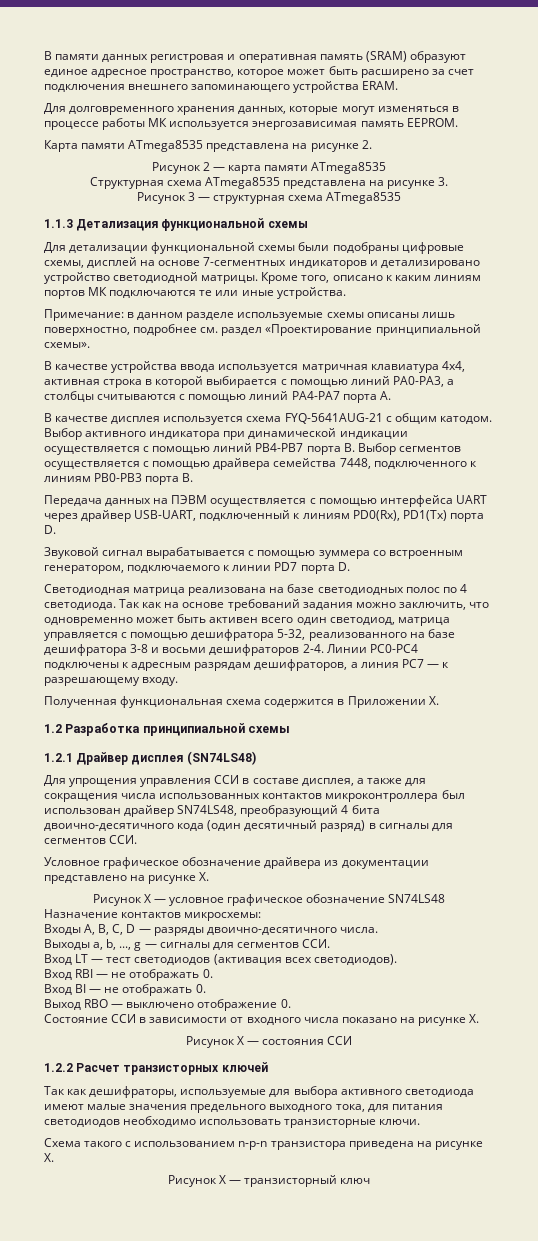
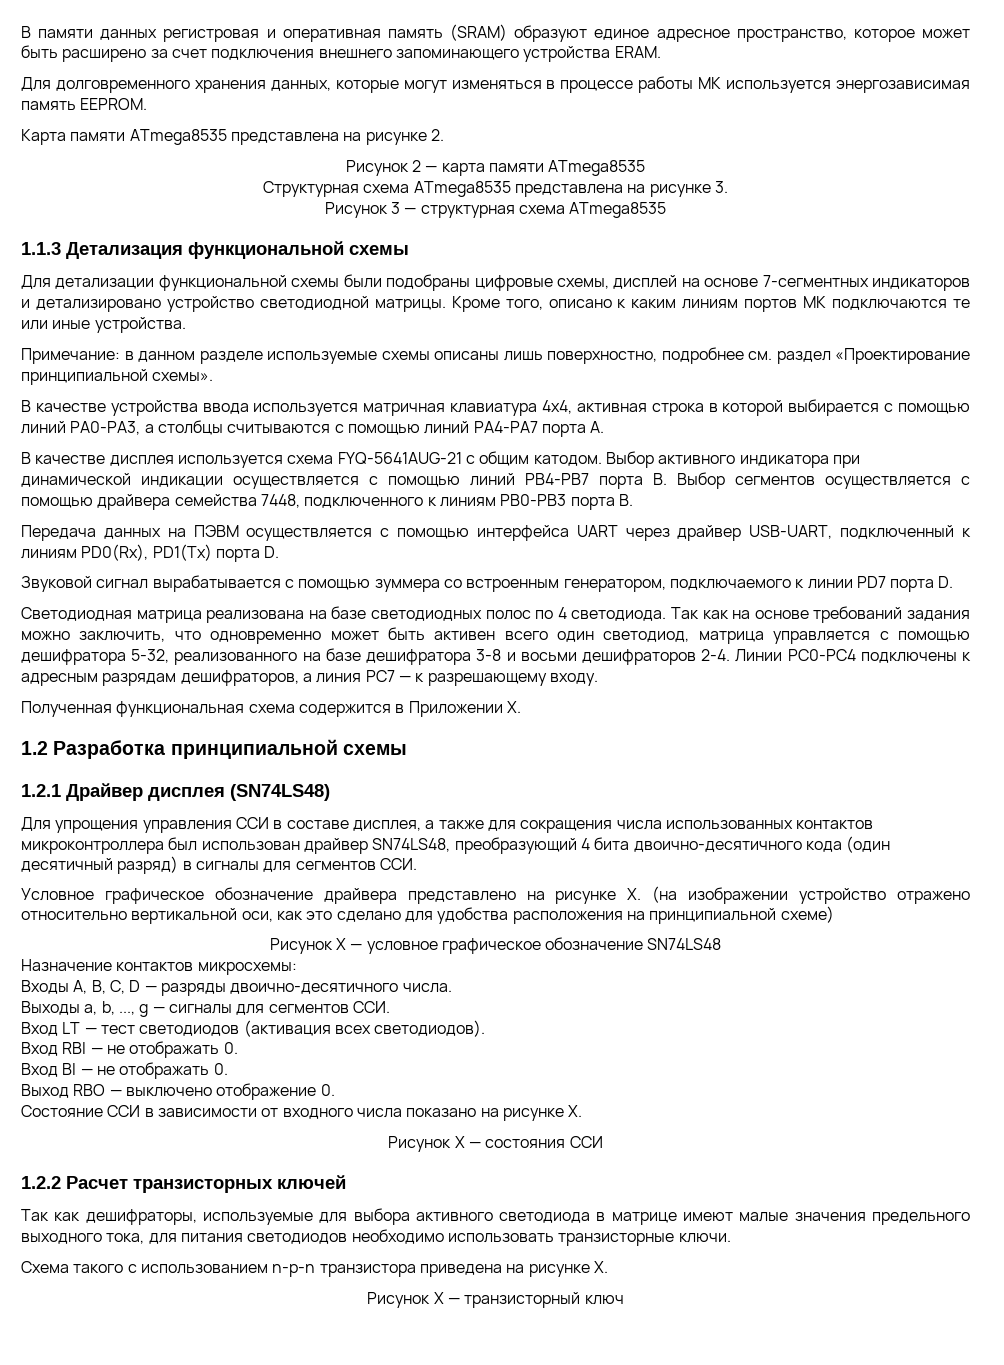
- Условное графическое обозначение драйвера из документации представлено на рисунке Х.
+ Условное графическое обозначение драйвера представлено на рисунке Х. (на изображении устройство отражено относительно вертикальной оси, как это сделано для удобства расположения на принципиальной схеме)
- Так как дешифраторы, используемые для выбора активного светодиода имеют малые значения предельного выходного тока, для питания светодиодов необходимо использовать транзисторные ключи.
+ Так как дешифраторы, используемые для выбора активного светодиода в матрице имеют малые значения предельного выходного тока, для питания светодиодов необходимо использовать транзисторные ключи.

